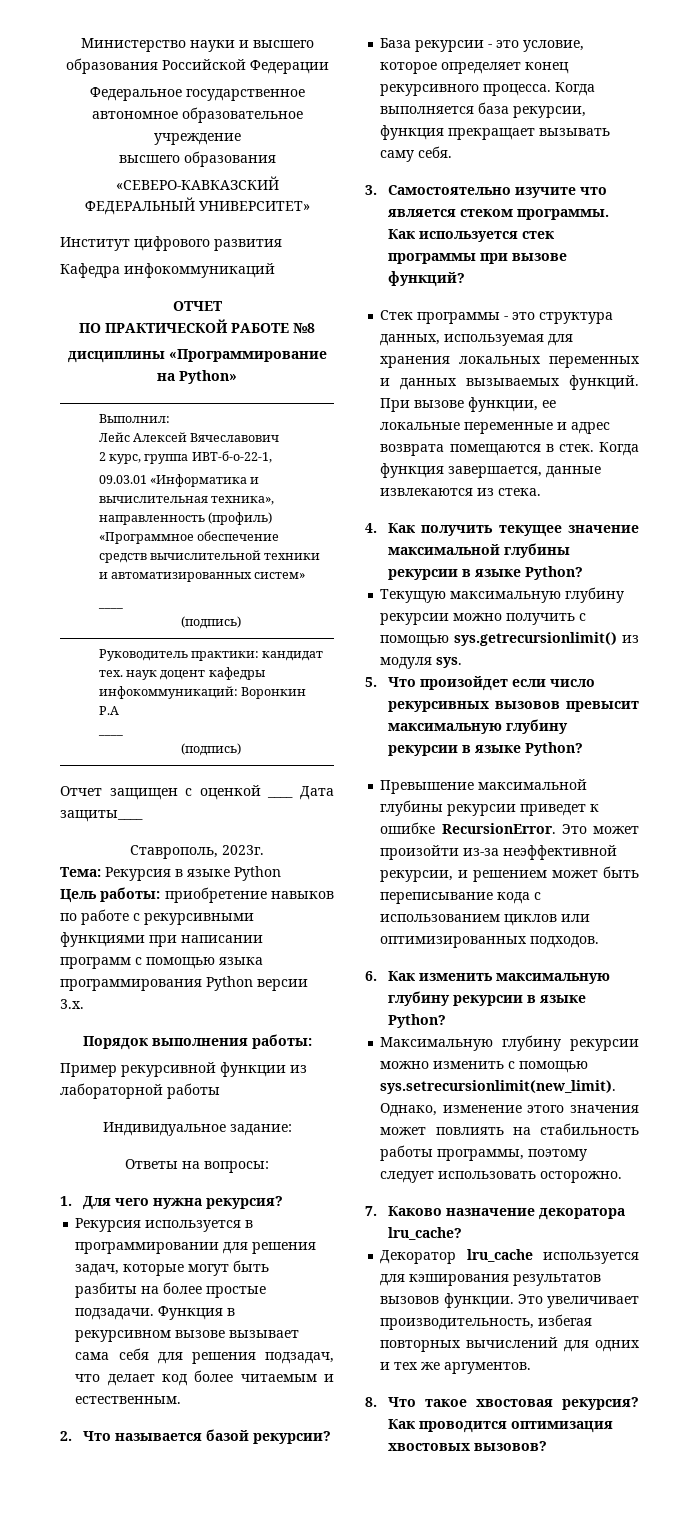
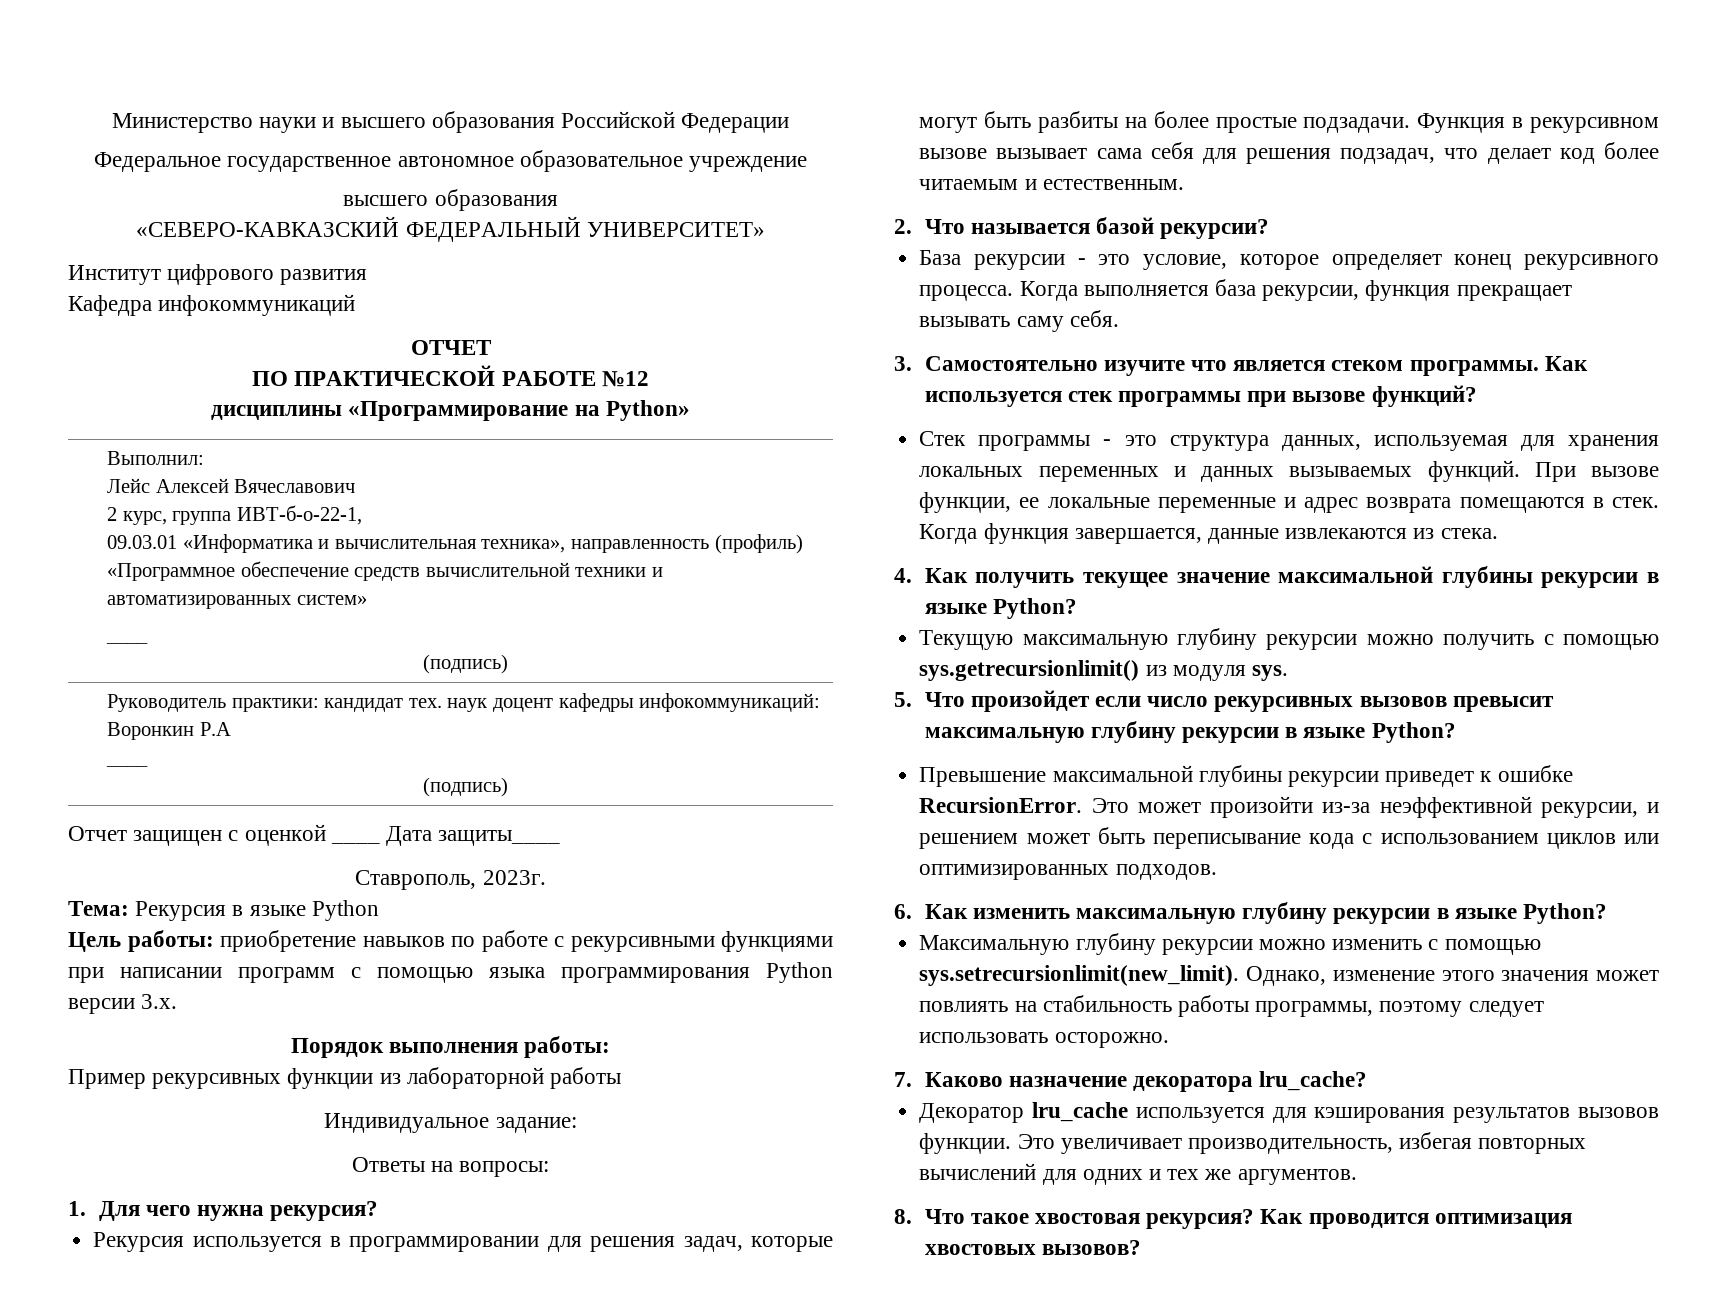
- ПО ПРАКТИЧЕСКОЙ РАБОТЕ №8
+ ПО ПРАКТИЧЕСКОЙ РАБОТЕ №12
- Пример рекурсивной функции из лабораторной работы
+ Пример рекурсивных функции из лабораторной работы

